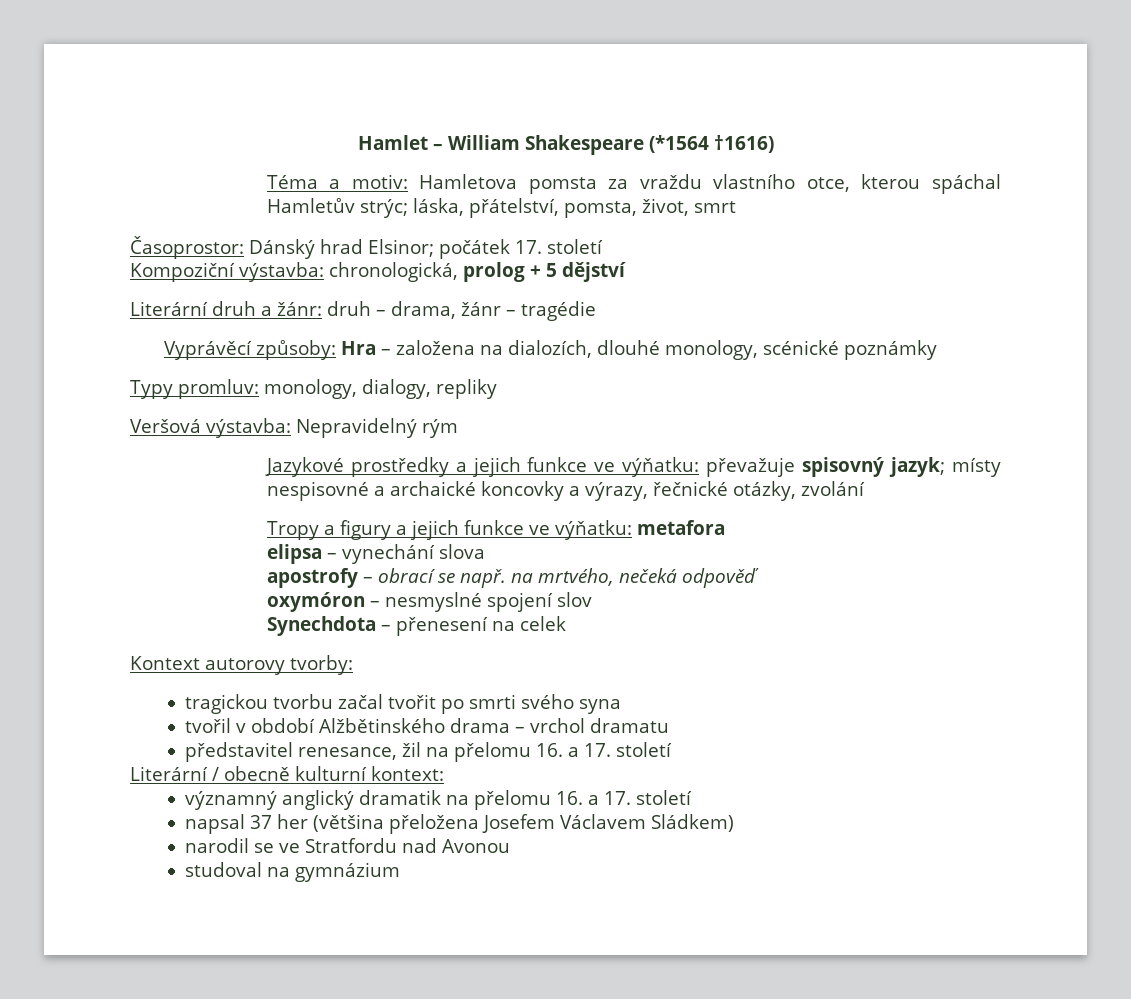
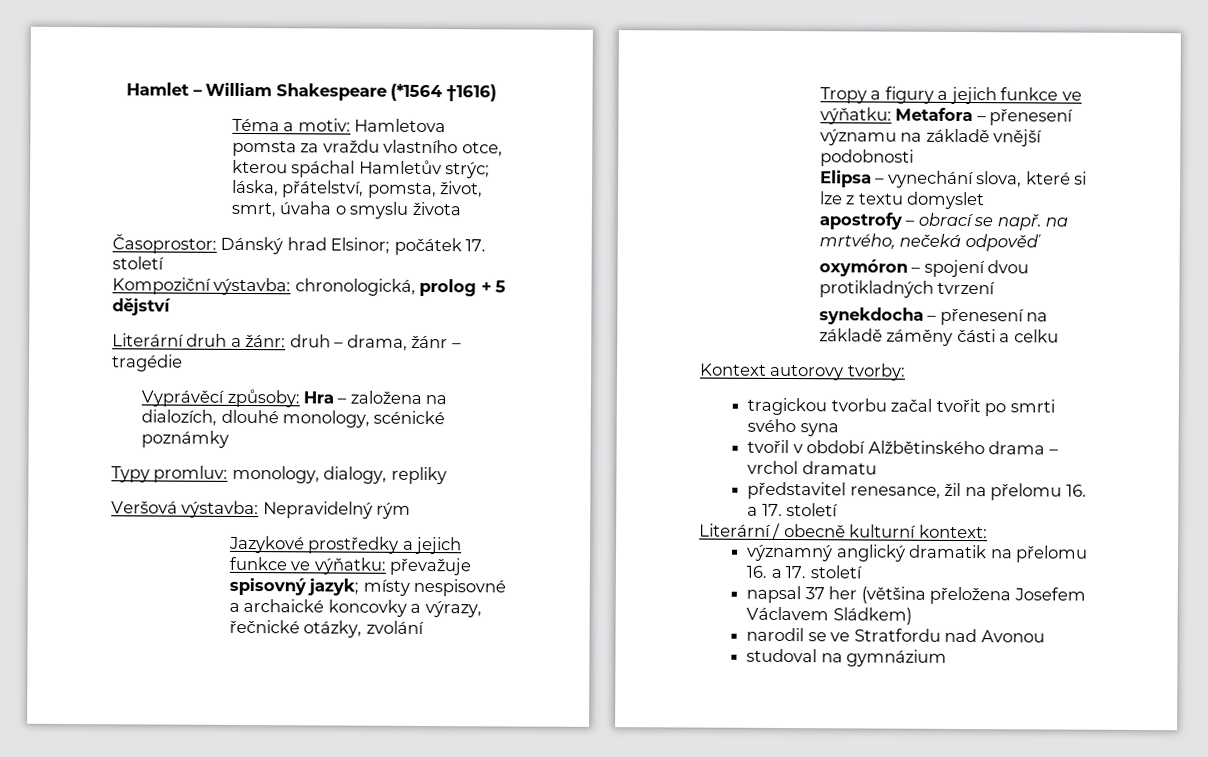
- Téma a motiv: Hamletova pomsta za vraždu vlastního otce, kterou spáchal Hamletův strýc; láska, přátelství, pomsta, život, smrt
+ Téma a motiv: Hamletova pomsta za vraždu vlastního otce, kterou spáchal Hamletův strýc; láska, přátelství, pomsta, život, smrt, úvaha o smyslu života
- Tropy a figury a jejich funkce ve výňatku: metafora
- elipsa – vynechání slova
+ Tropy a figury a jejich funkce ve výňatku: Metafora – přenesení významu na základě vnější podobnosti
+ Elipsa – vynechání slova, které si lze z textu domyslet
- oxymóron – nesmyslné spojení slov
- Synechdota – přenesení na celek
+ oxymóron – spojení dvou protikladných tvrzení
+ synekdocha – přenesení na základě záměny části a celku

